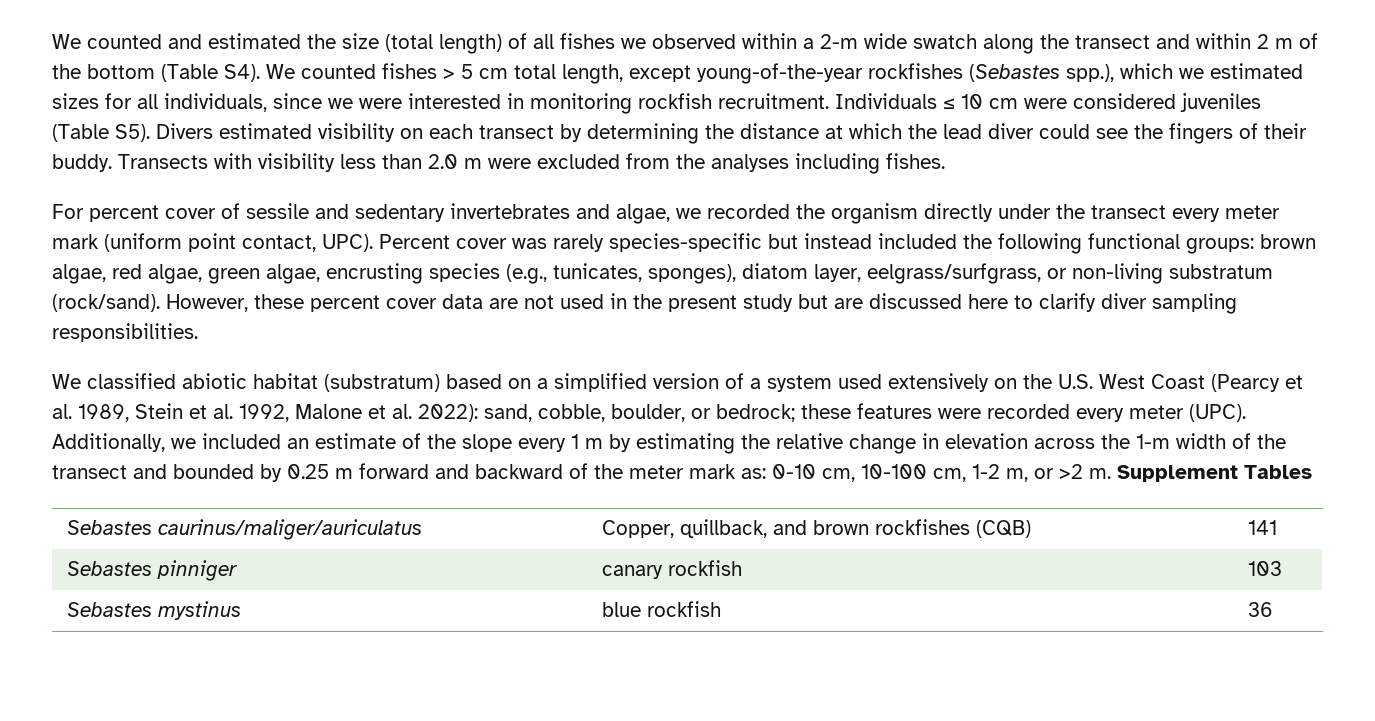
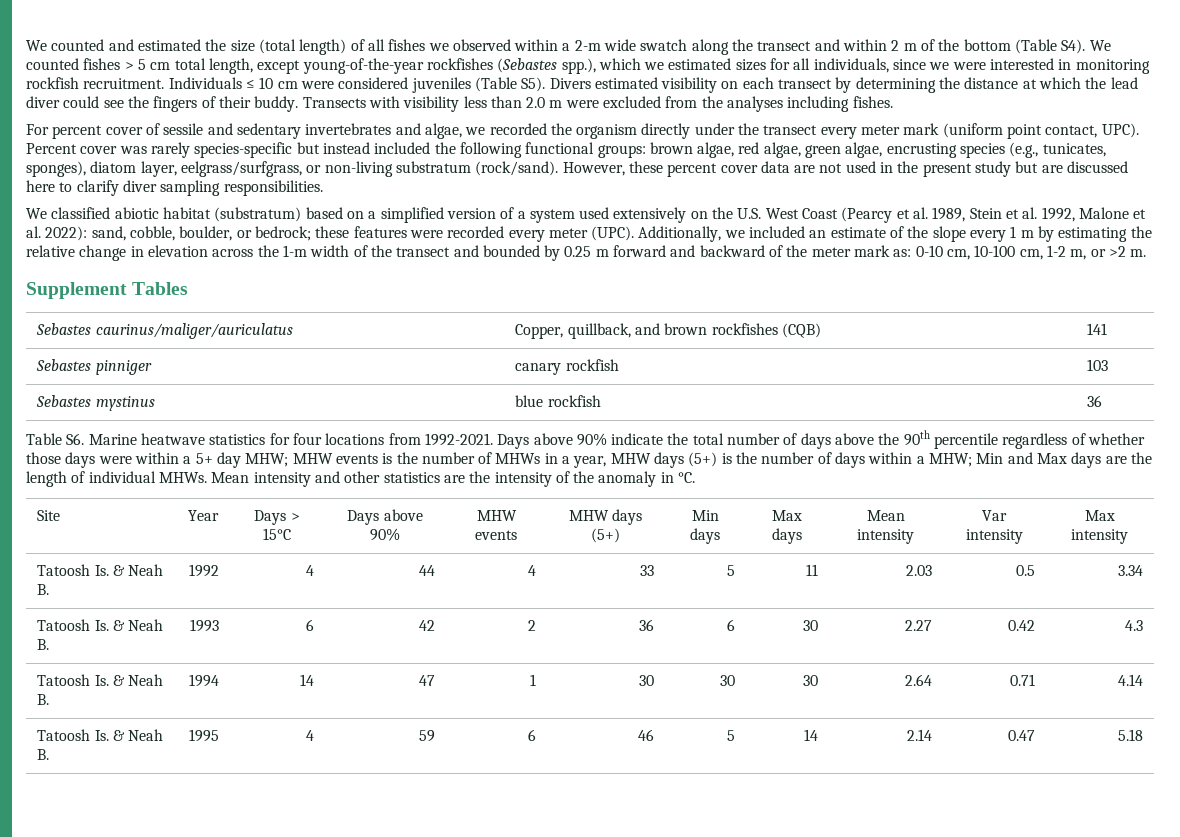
- Additionally, we included an estimate of the slope every 1 m by estimating the relative change in elevation across the 1-m width of the transect and bounded by 0.25 m forward and backward of the meter mark as: 0-10 cm, 10-100 cm, 1-2 m, or >2 m. Supplement Tables
+ Additionally, we included an estimate of the slope every 1 m by estimating the relative change in elevation across the 1-m width of the transect and bounded by 0.25 m forward and backward of the meter mark as: 0-10 cm, 10-100 cm, 1-2 m, or >2 m.
+ Supplement Tables
+ Table S6. Marine heatwave statistics for four locations from 1992-2021. Days above 90% indicate the total number of days above the 90th percentile regardless of whether those days were within a 5+ day MHW; MHW events is the number of MHWs in a year, MHW days (5+) is the number of days within a MHW; Min and Max days are the length of individual MHWs. Mean intensity and other statistics are the intensity of the anomaly in °C.
+ Site | Year | Days > 15°C | Days above 90% | MHW events | MHW days (5+) | Min days | Max days | Mean intensity | Var intensity | Max intensity
+ Tatoosh Is. & Neah B. | 1992 | 4 | 44 | 4 | 33 | 5 | 11 | 2.03 | 0.5 | 3.34
+ Tatoosh Is. & Neah B. | 1993 | 6 | 42 | 2 | 36 | 6 | 30 | 2.27 | 0.42 | 4.3
+ Tatoosh Is. & Neah B. | 1994 | 14 | 47 | 1 | 30 | 30 | 30 | 2.64 | 0.71 | 4.14
+ Tatoosh Is. & Neah B. | 1995 | 4 | 59 | 6 | 46 | 5 | 14 | 2.14 | 0.47 | 5.18

